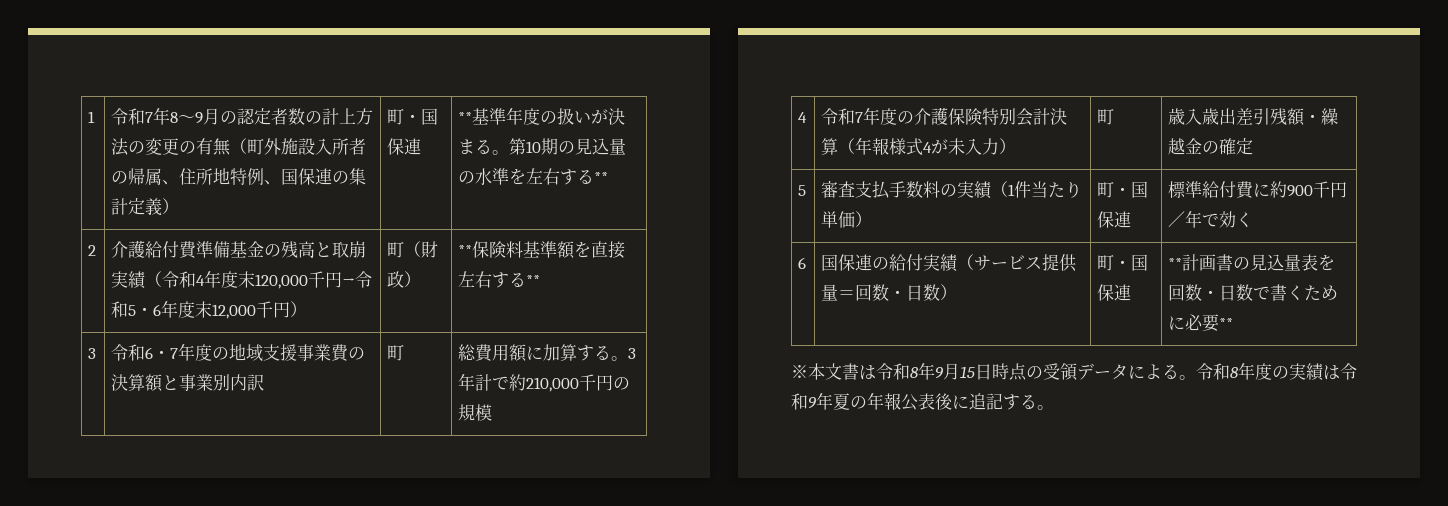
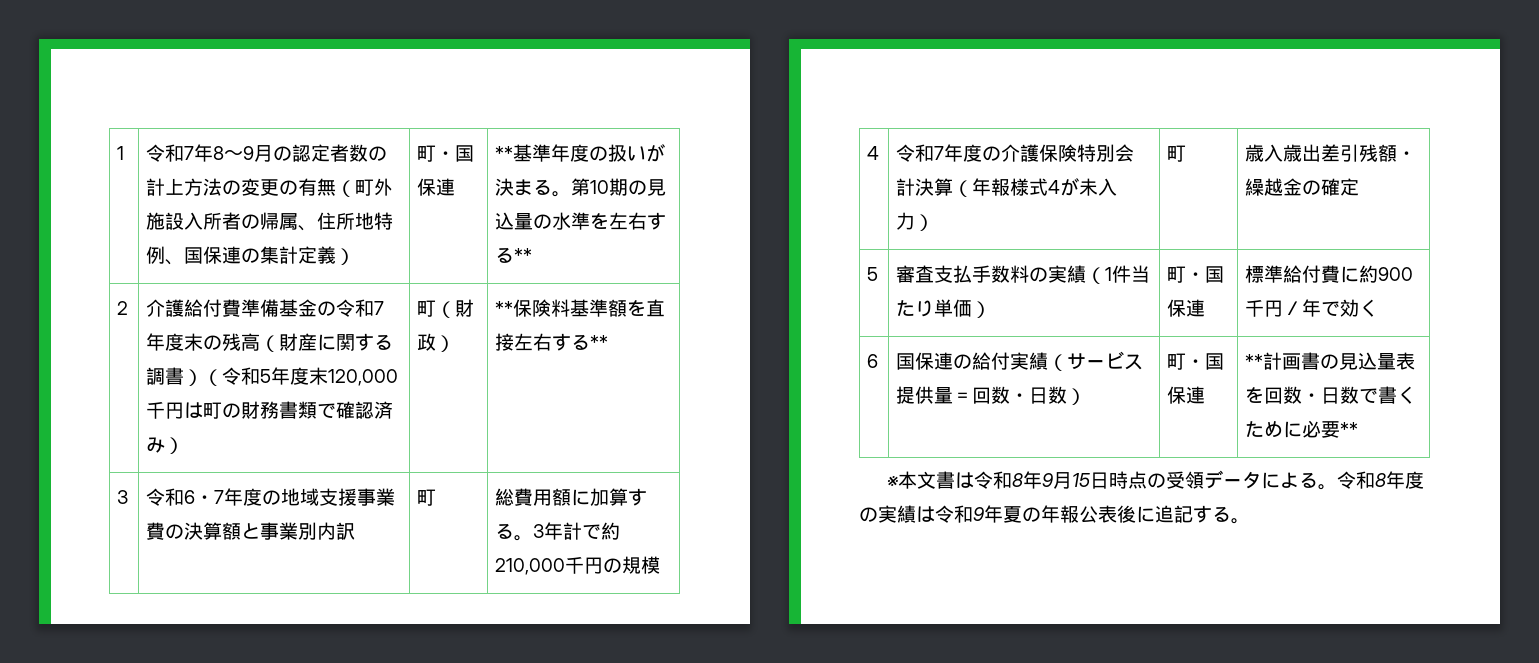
- 2 | 介護給付費準備基金の残高と取崩実績（令和4年度末120,000千円→令和5・6年度末12,000千円） | 町（財政） | **保険料基準額を直接左右する**
+ 2 | 介護給付費準備基金の令和7年度末の残高（財産に関する調書）（令和5年度末120,000千円は町の財務書類で確認済み） | 町（財政） | **保険料基準額を直接左右する**

